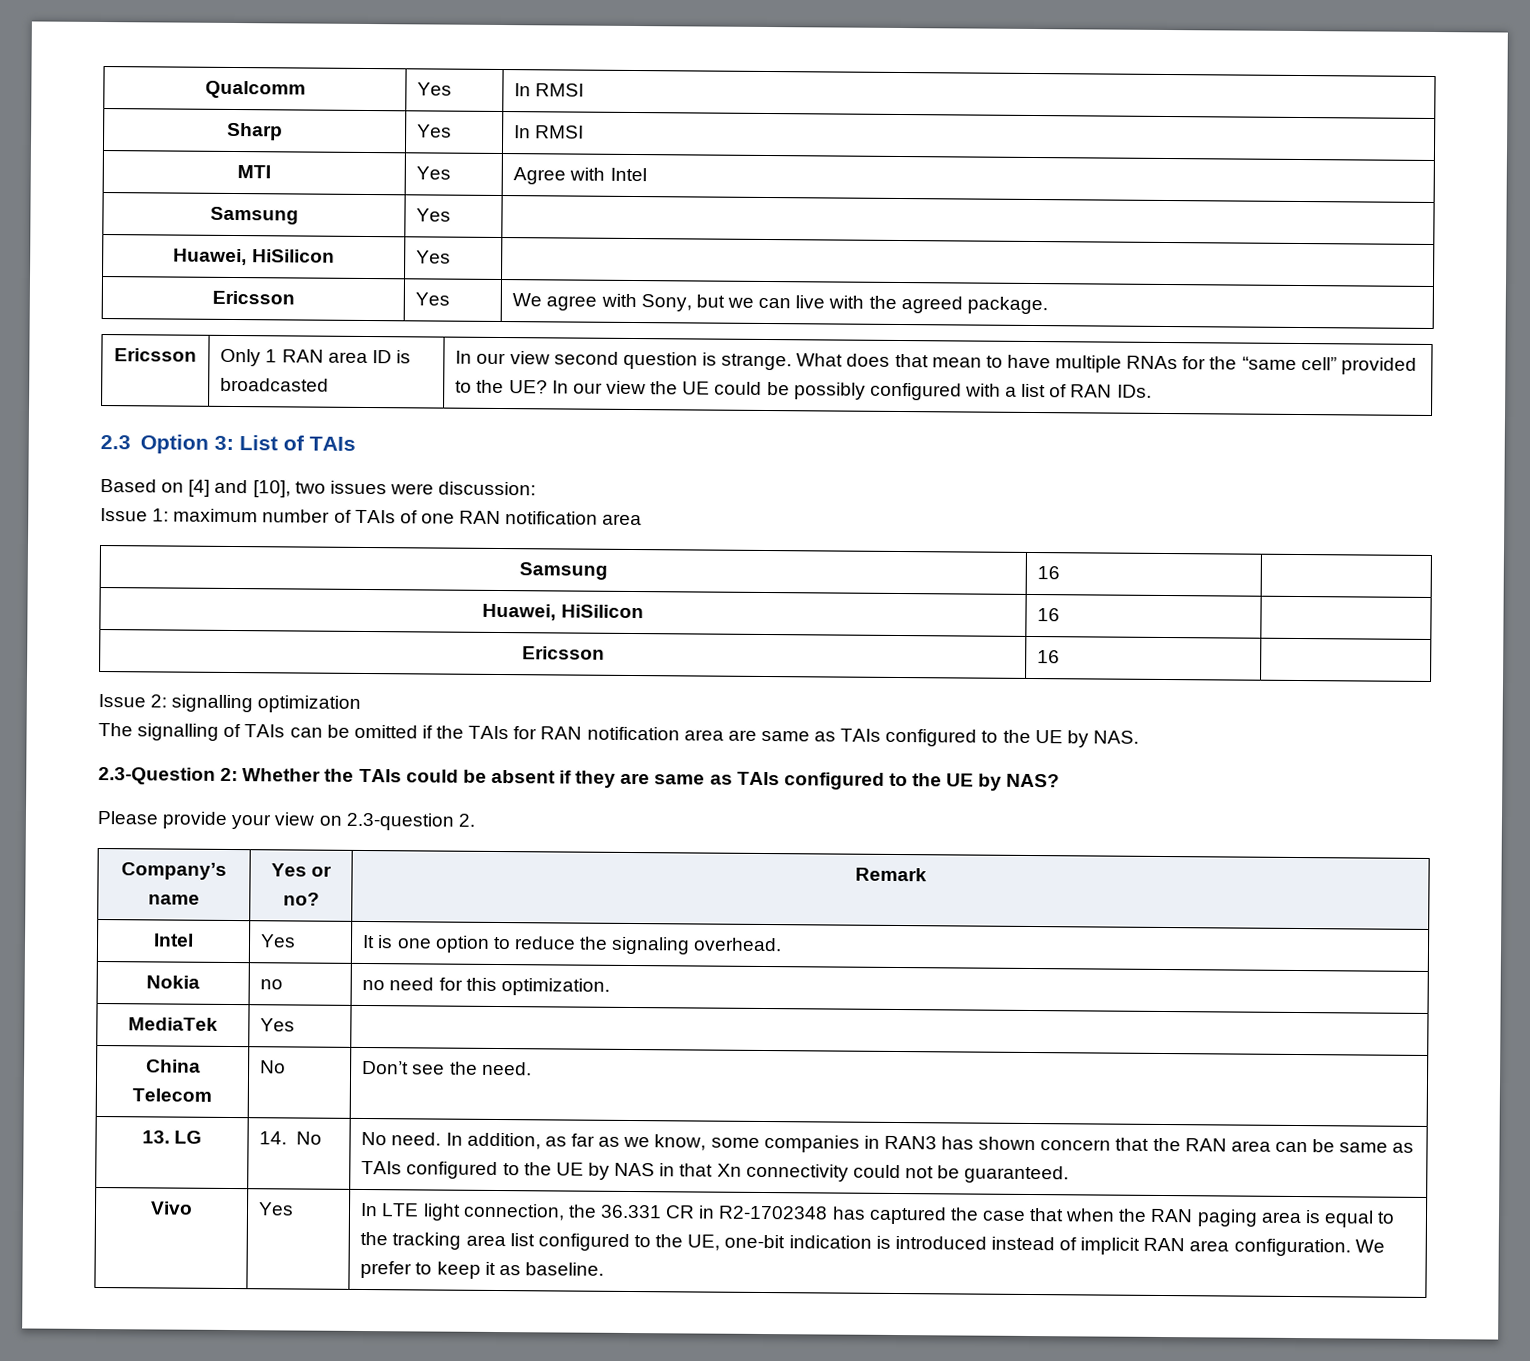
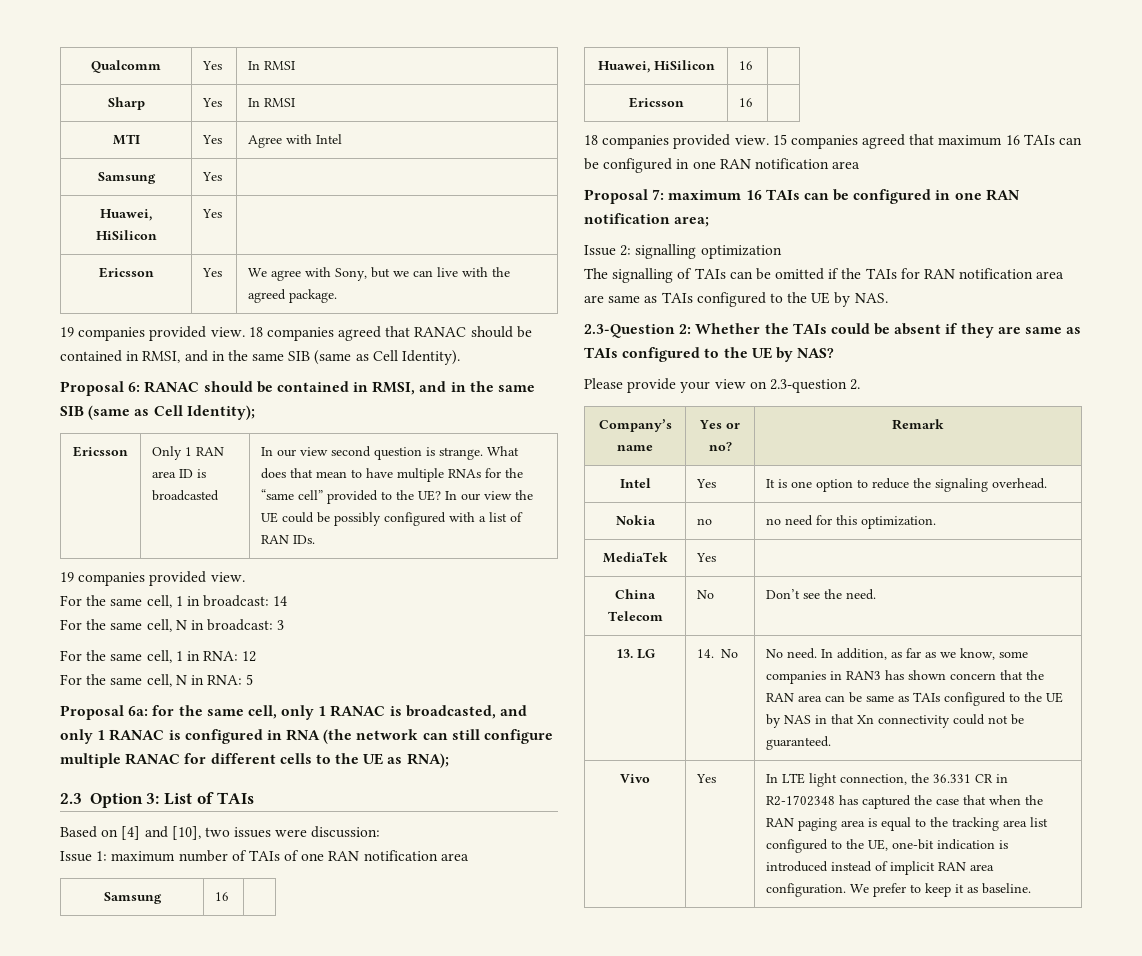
+ 19 companies provided view. 18 companies agreed that RANAC should be contained in RMSI, and in the same SIB (same as Cell Identity).
+ Proposal 6: RANAC should be contained in RMSI, and in the same SIB (same as Cell Identity);
  In our view the UE could be possibly configured with a list of RAN IDs.
+ 19 companies provided view.
+ For the same cell, 1 in broadcast: 14
+ For the same cell, N in broadcast: 3
+ For the same cell, 1 in RNA: 12
+ For the same cell, N in RNA: 5
+ Proposal 6a: for the same cell, only 1 RANAC is broadcasted, and only 1 RANAC is configured in RNA (the network can still configure multiple RANAC for different cells to the UE as RNA);
+ 18 companies provided view. 15 companies agreed that maximum 16 TAIs can be configured in one RAN notification area
+ Proposal 7: maximum 16 TAIs can be configured in one RAN notification area;

